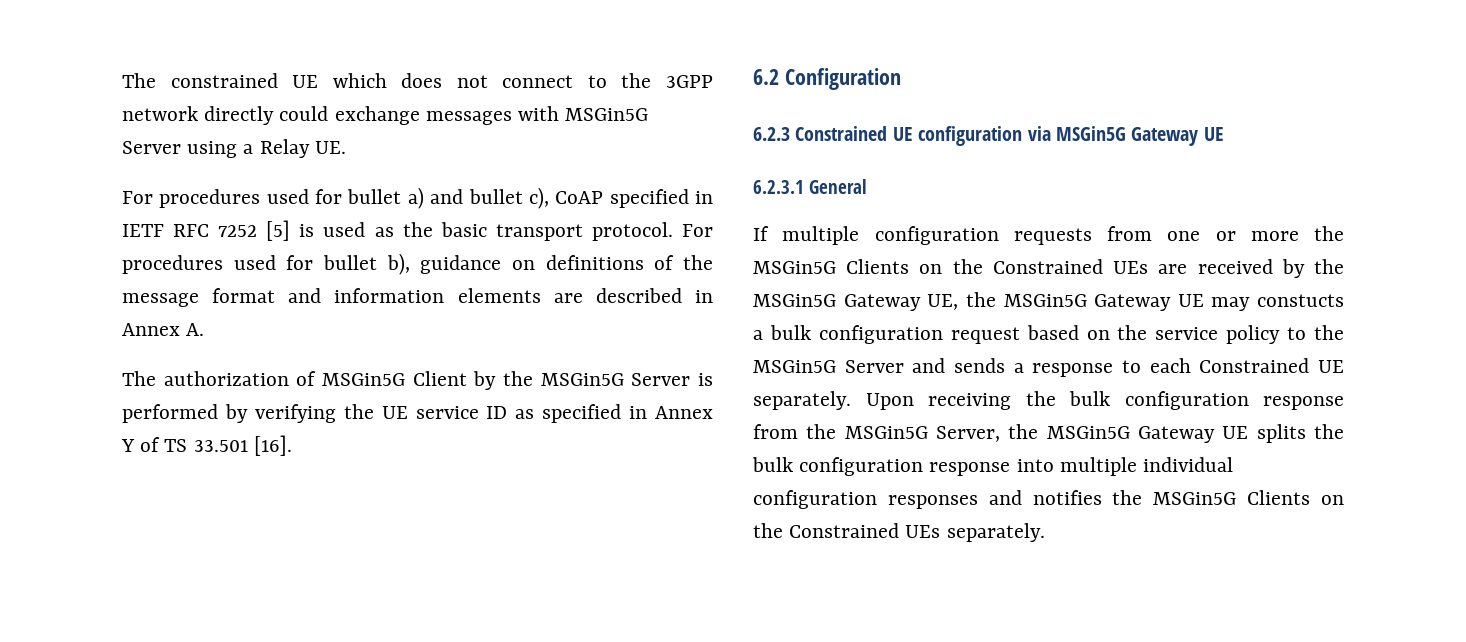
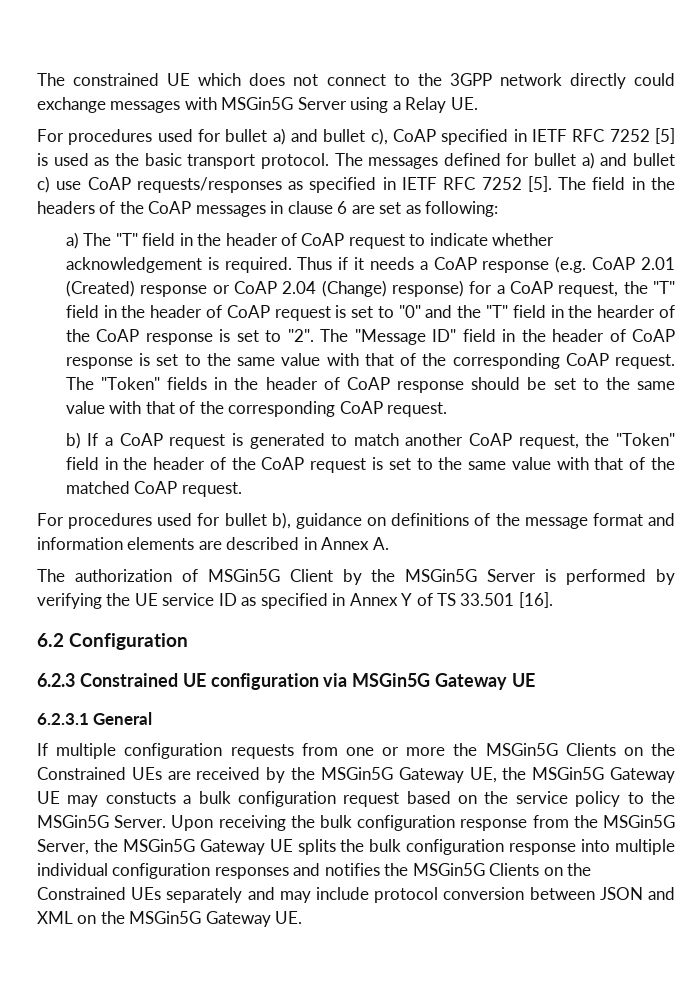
- For procedures used for bullet a) and bullet c), CoAP specified in IETF RFC 7252 [5] is used as the basic transport protocol. For procedures used for bullet b), guidance on definitions of the message format and information elements are described in Annex A.
+ For procedures used for bullet a) and bullet c), CoAP specified in IETF RFC 7252 [5] is used as the basic transport protocol. The messages defined for bullet a) and bullet c) use CoAP requests/responses as specified in IETF RFC 7252 [5]. The field in the headers of the CoAP messages in clause 6 are set as following:
+ a) The "T" field in the header of CoAP request to indicate whether acknowledgement is required. Thus if it needs a CoAP response (e.g. CoAP 2.01 (Created) response or CoAP 2.04 (Change) response) for a CoAP request, the "T" field in the header of CoAP request is set to "0" and the "T" field in the hearder of the CoAP response is set to "2". The "Message ID" field in the header of CoAP response is set to the same value with that of the corresponding CoAP request. The "Token" fields in the header of CoAP response should be set to the same value with that of the corresponding CoAP request.
+ b) If a CoAP request is generated to match another CoAP request, the "Token" field in the header of the CoAP request is set to the same value with that of the matched CoAP request.
+ For procedures used for bullet b), guidance on definitions of the message format and information elements are described in Annex A.
- If multiple configuration requests from one or more the MSGin5G Clients on the Constrained UEs are received by the MSGin5G Gateway UE, the MSGin5G Gateway UE may constucts a bulk configuration request based on the service policy to the MSGin5G Server and sends a response to each Constrained UE separately.
+ If multiple configuration requests from one or more the MSGin5G Clients on the Constrained UEs are received by the MSGin5G Gateway UE, the MSGin5G Gateway UE may constucts a bulk configuration request based on the service policy to the MSGin5G Server.
- Upon receiving the bulk configuration response from the MSGin5G Server, the MSGin5G Gateway UE splits the bulk configuration response into multiple individual configuration responses and notifies the MSGin5G Clients on the Constrained UEs separately.
+ Upon receiving the bulk configuration response from the MSGin5G Server, the MSGin5G Gateway UE splits the bulk configuration response into multiple individual configuration responses and notifies the MSGin5G Clients on the Constrained UEs separately and may include protocol conversion between JSON and XML on the MSGin5G Gateway UE.

